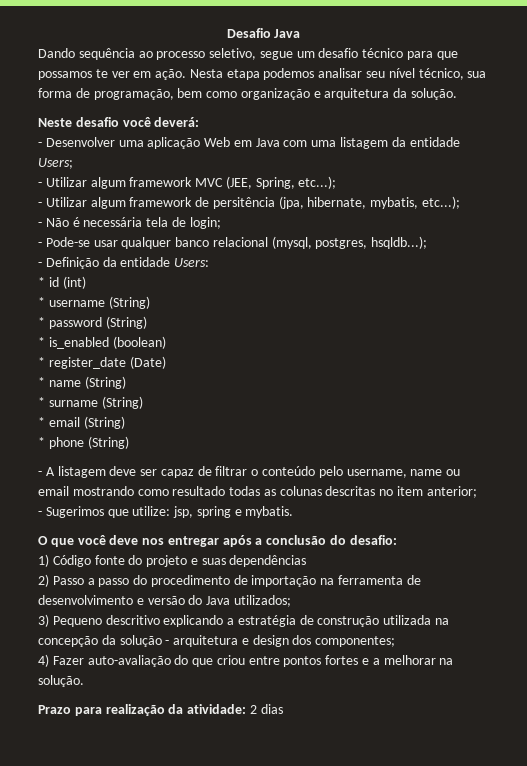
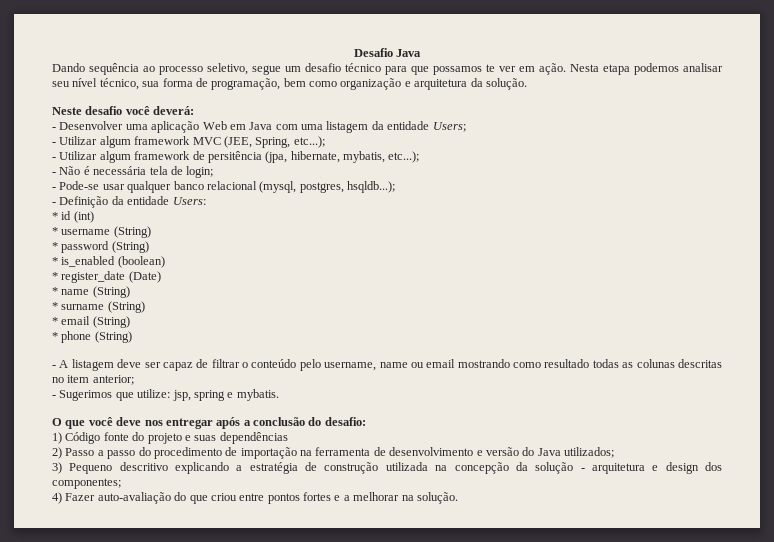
- Prazo para realização da atividade: 2 dias

